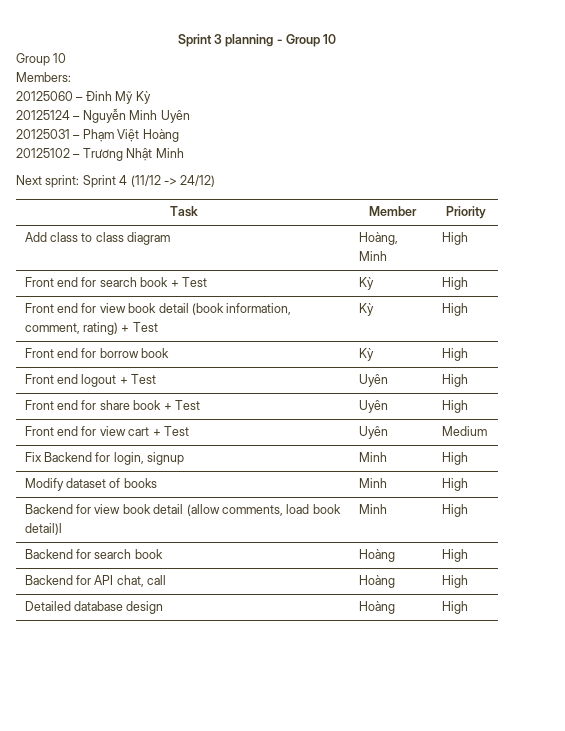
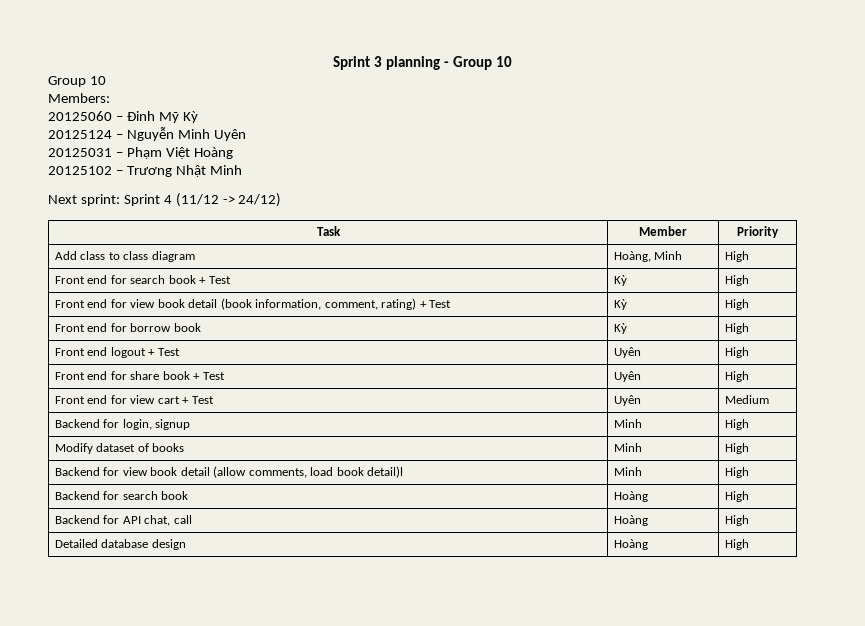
- Fix Backend for login, signup | Minh | High
+ Backend for login, signup | Minh | High

